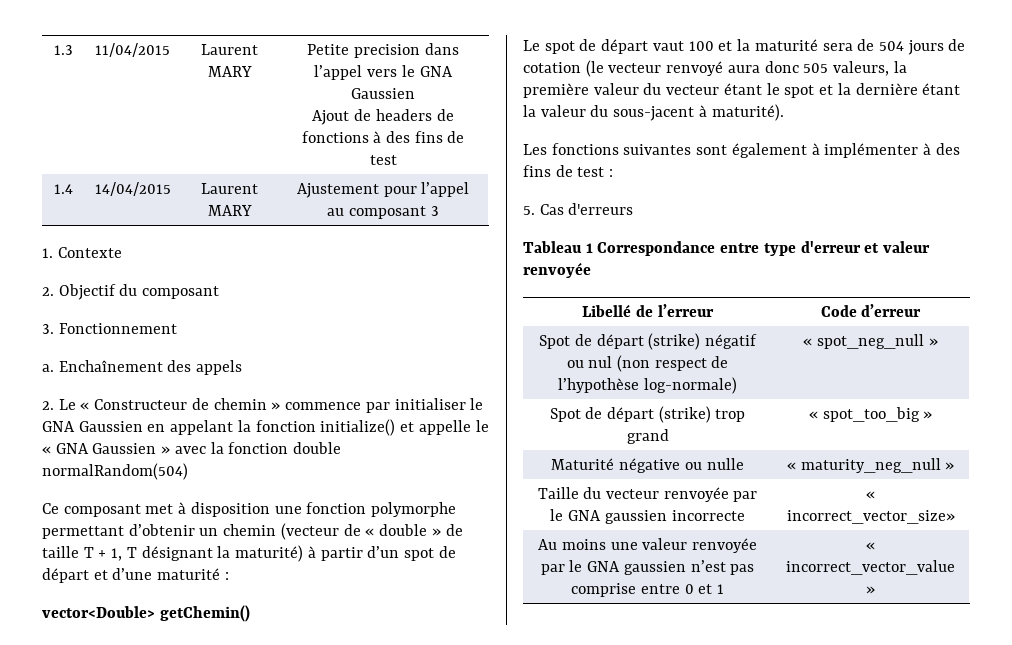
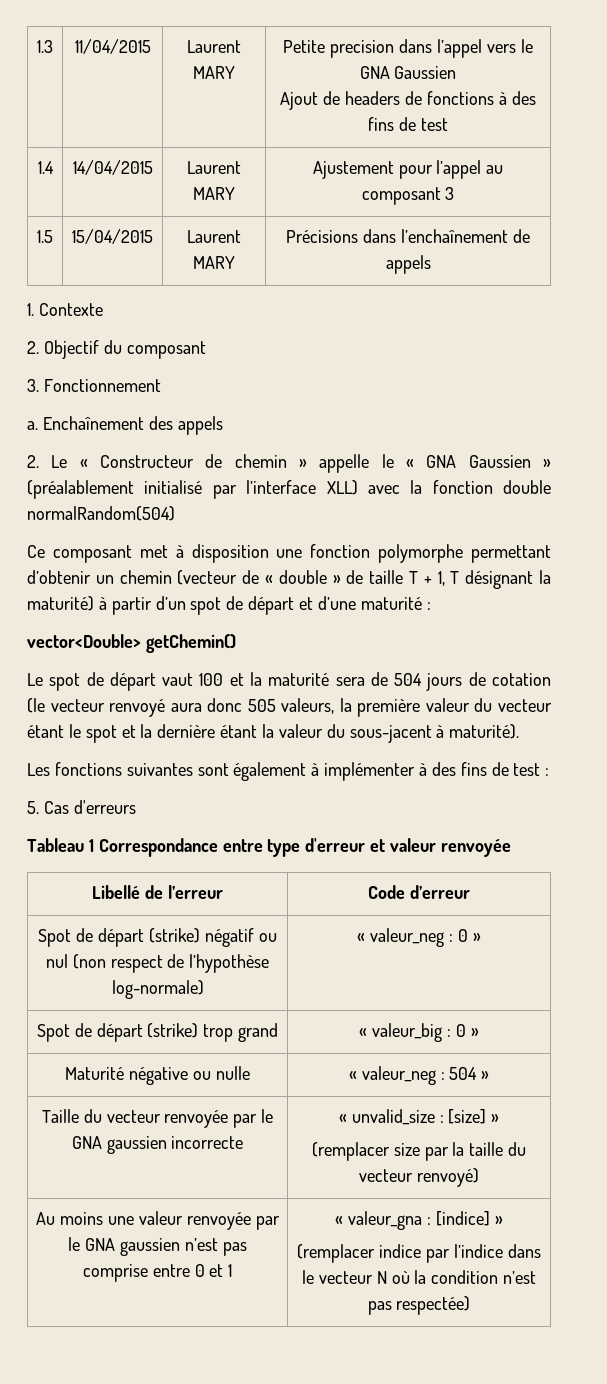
+ 1.5 | 15/04/2015 | Laurent MARY | Précisions dans l’enchaînement de appels
- 2. Le « Constructeur de chemin » commence par initialiser le GNA Gaussien en appelant la fonction initialize() et appelle le « GNA Gaussien » avec la fonction double normalRandom(504)
+ 2. Le « Constructeur de chemin » appelle le « GNA Gaussien » (préalablement initialisé par l’interface XLL) avec la fonction double normalRandom(504)
- Spot de départ (strike) négatif ou nul (non respect de l’hypothèse log-normale) | « spot_neg_null »
+ Spot de départ (strike) négatif ou nul (non respect de l’hypothèse log-normale) | « valeur_neg : 0 »
- Spot de départ (strike) trop grand | « spot_too_big »
+ Spot de départ (strike) trop grand | « valeur_big : 0 »
- Maturité négative ou nulle | « maturity_neg_null »
+ Maturité négative ou nulle | « valeur_neg : 504 »
- Taille du vecteur renvoyée par le GNA gaussien incorrecte | « incorrect_vector_size»
+ Taille du vecteur renvoyée par le GNA gaussien incorrecte | « unvalid_size : [size] »
+ (remplacer size par la taille du vecteur renvoyé)
- Au moins une valeur renvoyée par le GNA gaussien n’est pas comprise entre 0 et 1 | « incorrect_vector_value »
+ Au moins une valeur renvoyée par le GNA gaussien n’est pas comprise entre 0 et 1 | « valeur_gna : [indice] »
+ (remplacer indice par l’indice dans le vecteur N où la condition n’est pas respectée)

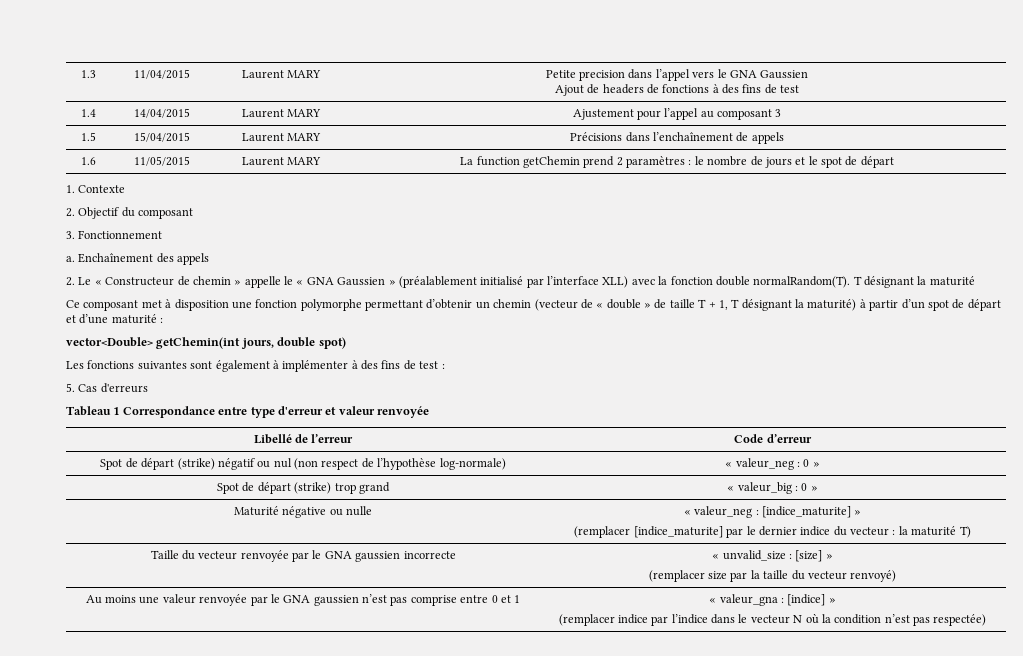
+ 1.6 | 11/05/2015 | Laurent MARY | La function getChemin prend 2 paramètres : le nombre de jours et le spot de départ
- 2. Le « Constructeur de chemin » appelle le « GNA Gaussien » (préalablement initialisé par l’interface XLL) avec la fonction double normalRandom(504)
+ 2. Le « Constructeur de chemin » appelle le « GNA Gaussien » (préalablement initialisé par l’interface XLL) avec la fonction double normalRandom(T). T désignant la maturité
- vector<Double> getChemin()
- Le spot de départ vaut 100 et la maturité sera de 504 jours de cotation (le vecteur renvoyé aura donc 505 valeurs, la première valeur du vecteur étant le spot et la dernière étant la valeur du sous-jacent à maturité).
+ vector<Double> getChemin(int jours, double spot)
- Maturité négative ou nulle | « valeur_neg : 504 »
+ Maturité négative ou nulle | « valeur_neg : [indice_maturite] »
+ (remplacer [indice_maturite] par le dernier indice du vecteur : la maturité T)

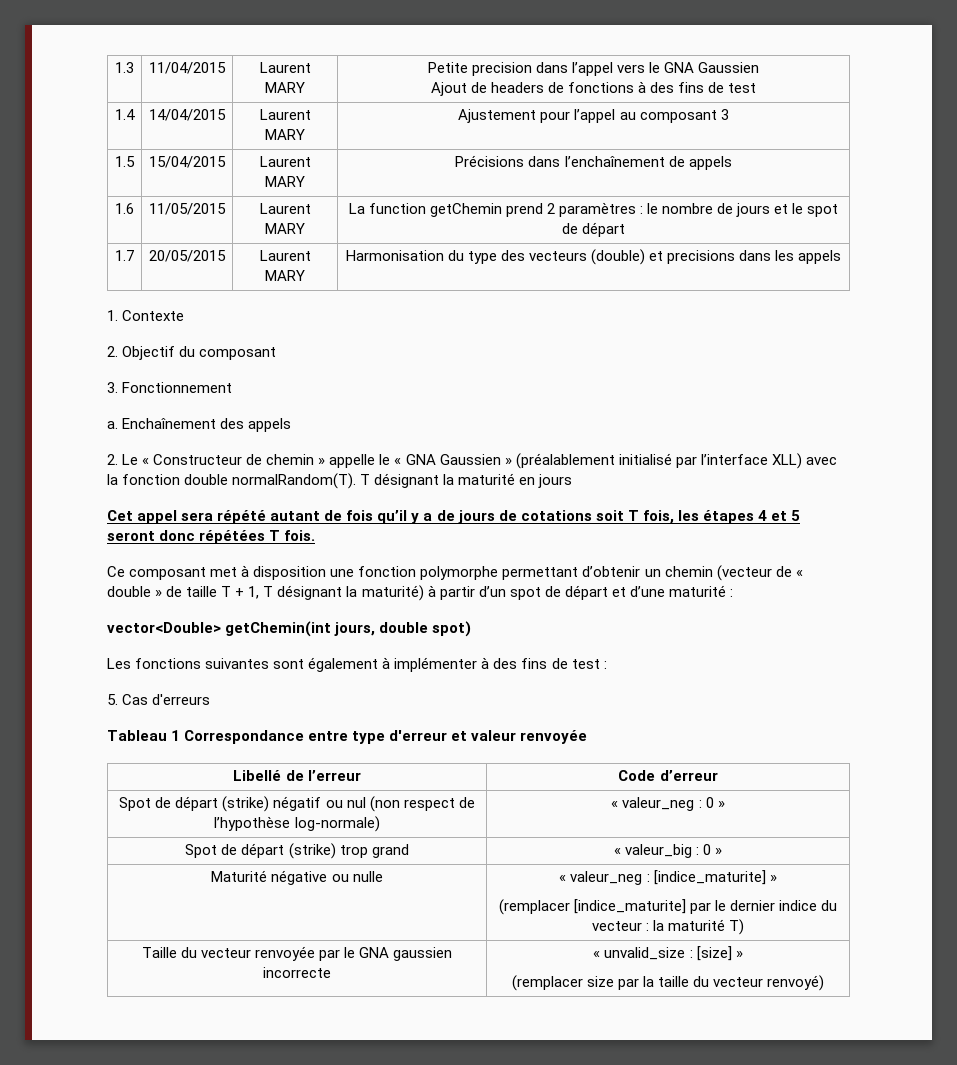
+ 1.7 | 20/05/2015 | Laurent MARY | Harmonisation du type des vecteurs (double) et precisions dans les appels
- T désignant la maturité
+ T désignant la maturité en jours
+ Cet appel sera répété autant de fois qu’il y a de jours de cotations soit T fois, les étapes 4 et 5 seront donc répétées T fois.
- Au moins une valeur renvoyée par le GNA gaussien n’est pas comprise entre 0 et 1 | « valeur_gna : [indice] »
- (remplacer indice par l’indice dans le vecteur N où la condition n’est pas respectée)

